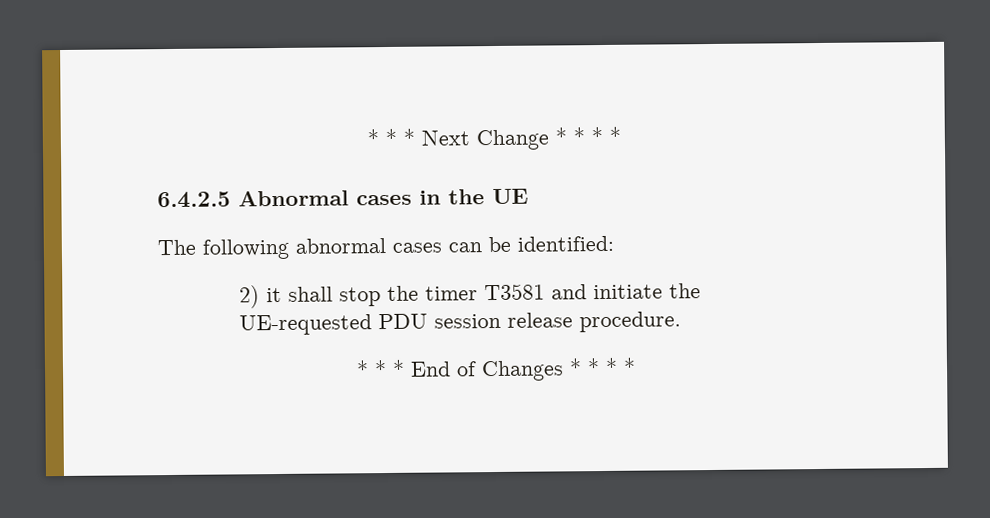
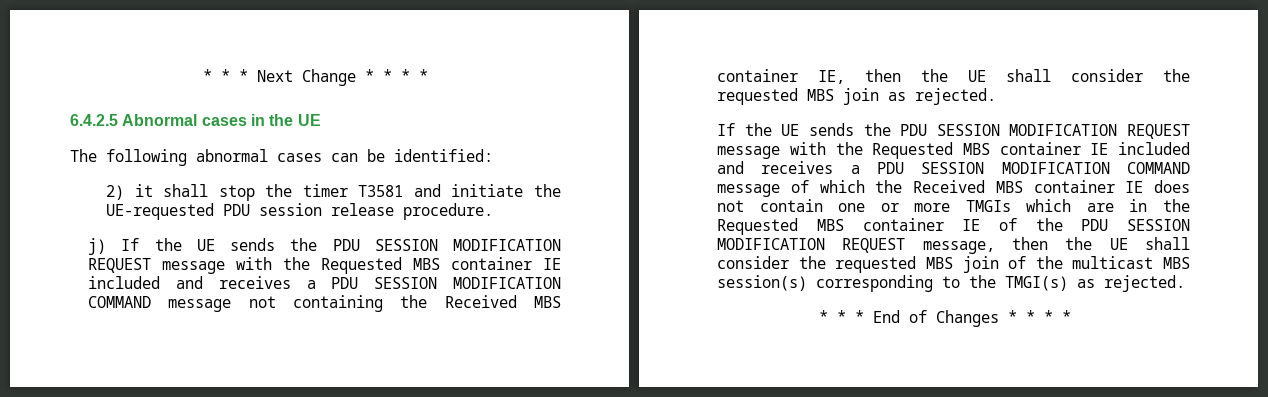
+ j) If the UE sends the PDU SESSION MODIFICATION REQUEST message with the Requested MBS container IE included and receives a PDU SESSION MODIFICATION COMMAND message not containing the Received MBS container IE, then the UE shall consider the requested MBS join as rejected.
+ If the UE sends the PDU SESSION MODIFICATION REQUEST message with the Requested MBS container IE included and receives a PDU SESSION MODIFICATION COMMAND message of which the Received MBS container IE does not contain one or more TMGIs which are in the Requested MBS container IE of the PDU SESSION MODIFICATION REQUEST message, then the UE shall consider the requested MBS join of the multicast MBS session(s) corresponding to the TMGI(s) as rejected.

